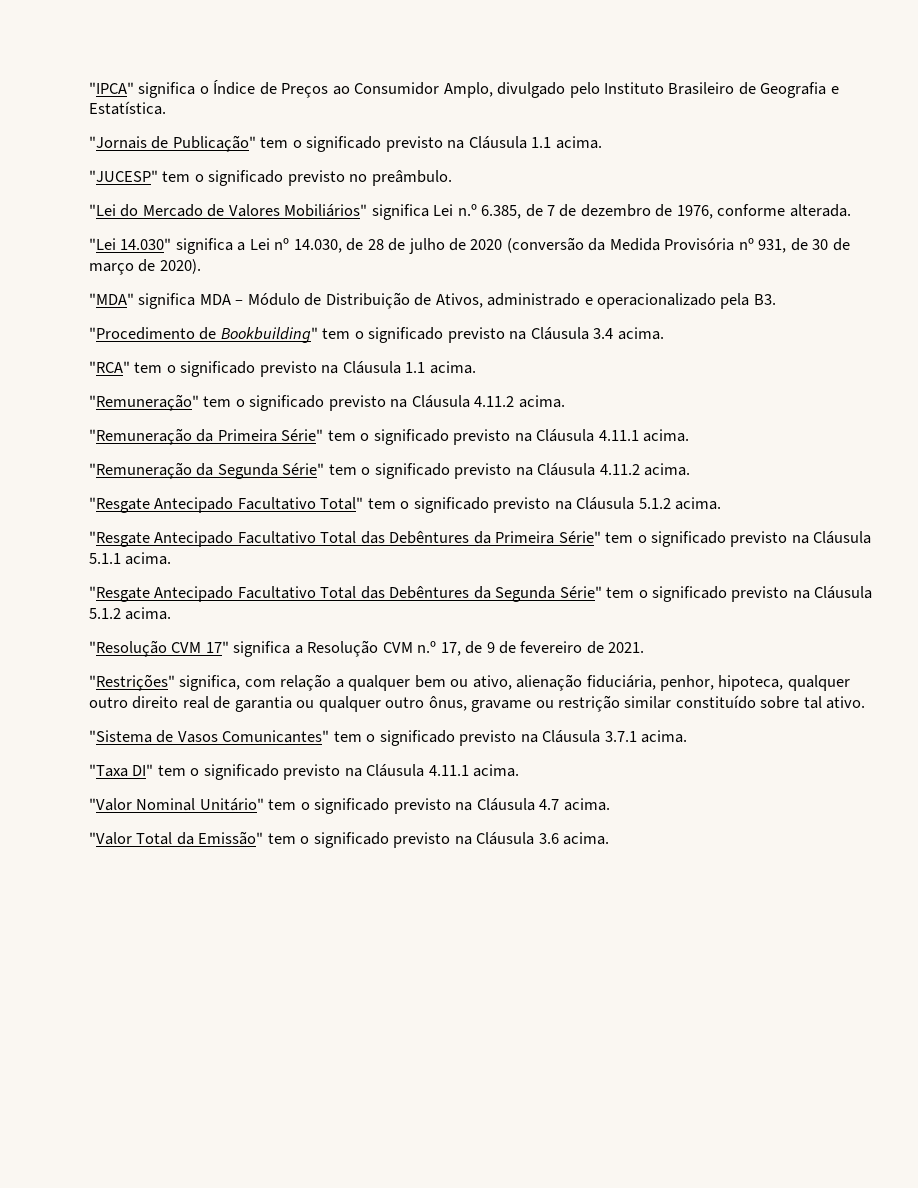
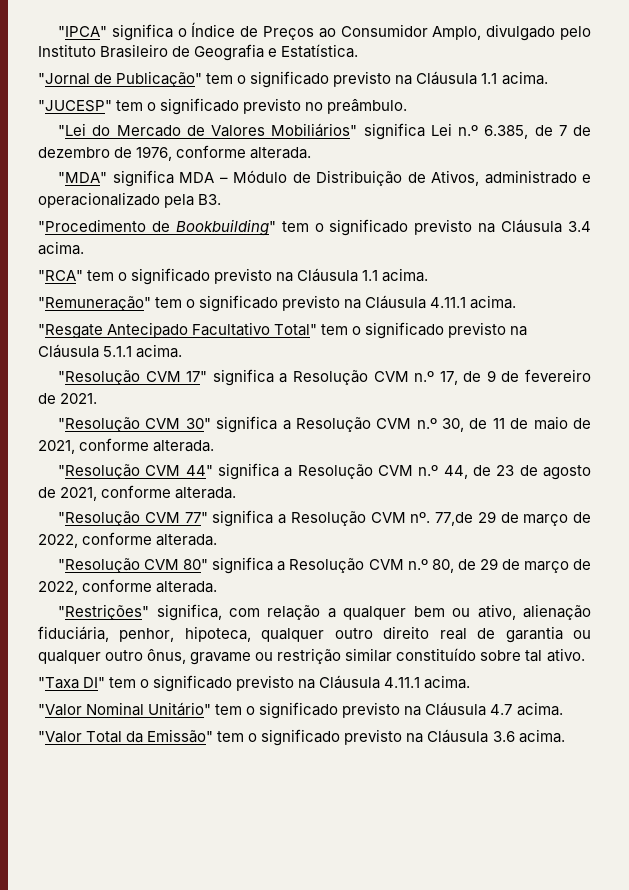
- "Jornais de Publicação" tem o significado previsto na Cláusula 1.1 acima.
+ "Jornal de Publicação" tem o significado previsto na Cláusula 1.1 acima.
- "Lei 14.030" significa a Lei nº 14.030, de 28 de julho de 2020 (conversão da Medida Provisória nº 931, de 30 de março de 2020).
- "Remuneração" tem o significado previsto na Cláusula 4.11.2 acima.
- "Remuneração da Primeira Série" tem o significado previsto na Cláusula 4.11.1 acima.
- "Remuneração da Segunda Série" tem o significado previsto na Cláusula 4.11.2 acima.
+ "Remuneração" tem o significado previsto na Cláusula 4.11.1 acima.
- "Resgate Antecipado Facultativo Total" tem o significado previsto na Cláusula 5.1.2 acima.
- "Resgate Antecipado Facultativo Total das Debêntures da Primeira Série" tem o significado previsto na Cláusula 5.1.1 acima.
- "Resgate Antecipado Facultativo Total das Debêntures da Segunda Série" tem o significado previsto na Cláusula 5.1.2 acima.
+ "Resgate Antecipado Facultativo Total" tem o significado previsto na Cláusula 5.1.1 acima.
+ "Resolução CVM 30" significa a Resolução CVM n.º 30, de 11 de maio de 2021, conforme alterada.
+ "Resolução CVM 44" significa a Resolução CVM n.º 44, de 23 de agosto de 2021, conforme alterada.
+ "Resolução CVM 77" significa a Resolução CVM nº. 77,de 29 de março de 2022, conforme alterada.
+ "Resolução CVM 80" significa a Resolução CVM n.º 80, de 29 de março de 2022, conforme alterada.
- "Sistema de Vasos Comunicantes" tem o significado previsto na Cláusula 3.7.1 acima.

